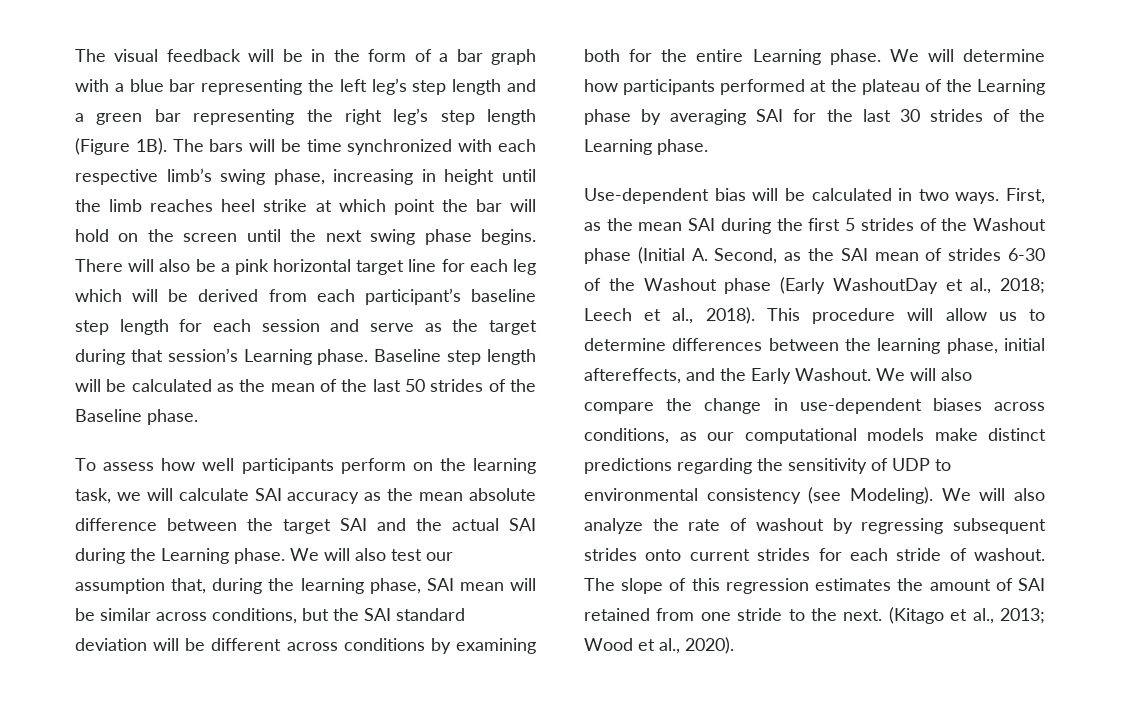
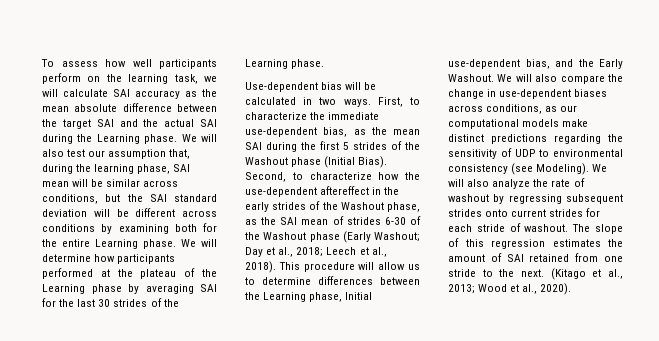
- The visual feedback will be in the form of a bar graph with a blue bar representing the left leg’s step length and a green bar representing the right leg’s step length (Figure 1B). The bars will be time synchronized with each respective limb’s swing phase, increasing in height until the limb reaches heel strike at which point the bar will hold on the screen until the next swing phase begins. There will also be a pink horizontal target line for each leg which will be derived from each participant’s baseline step length for each session and serve as the target during that session’s Learning phase. Baseline step length will be calculated as the mean of the last 50 strides of the Baseline phase.
- First, as the mean SAI during the first 5 strides of the Washout phase (Initial A. Second, as the SAI mean of strides 6-30 of the Washout phase (Early WashoutDay et al., 2018; Leech et al., 2018).
+ First, to characterize the immediate use-dependent bias, as the mean SAI during the first 5 strides of the Washout phase (Initial Bias). Second, to characterize how the use-dependent aftereffect in the early strides of the Washout phase, as the SAI mean of strides 6-30 of the Washout phase (Early Washout; Day et al., 2018; Leech et al., 2018).
- This procedure will allow us to determine differences between the learning phase, initial aftereffects, and the Early Washout.
+ This procedure will allow us to determine differences between the Learning phase, Initial use-dependent bias, and the Early Washout.

